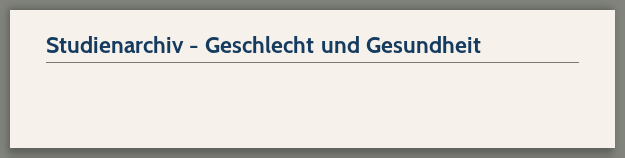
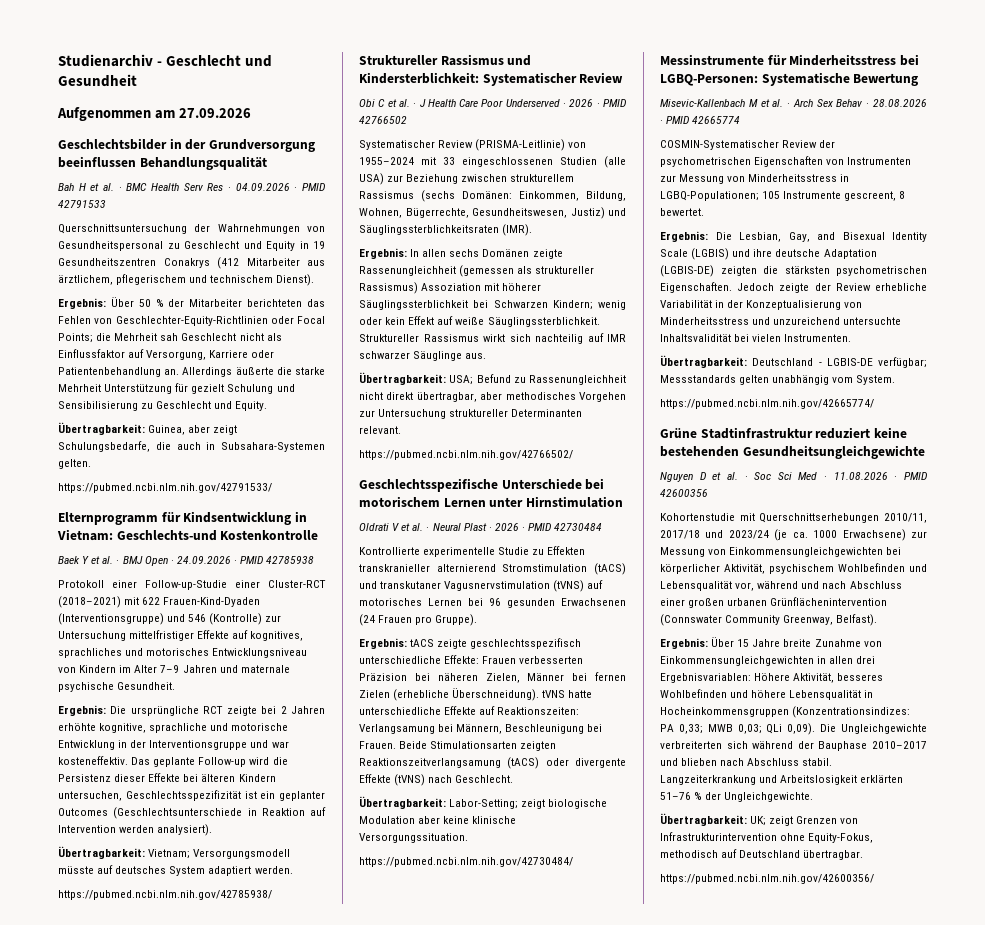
+ Aufgenommen am 27.09.2026
+ Geschlechtsbilder in der Grundversorgung beeinflussen Behandlungsqualität
+ Bah H et al. · BMC Health Serv Res · 04.09.2026 · PMID 42791533
+ Querschnittsuntersuchung der Wahrnehmungen von Gesundheitspersonal zu Geschlecht und Equity in 19 Gesundheitszentren Conakrys (412 Mitarbeiter aus ärztlichem, pflegerischem und technischem Dienst).
+ Ergebnis: Über 50 % der Mitarbeiter berichteten das Fehlen von Geschlechter-Equity-Richtlinien oder Focal Points; die Mehrheit sah Geschlecht nicht als Einflussfaktor auf Versorgung, Karriere oder Patientenbehandlung an. Allerdings äußerte die starke Mehrheit Unterstützung für gezielt Schulung und Sensibilisierung zu Geschlecht und Equity.
+ Übertragbarkeit: Guinea, aber zeigt Schulungsbedarfe, die auch in Subsahara-Systemen gelten.
+ https://pubmed.ncbi.nlm.nih.gov/42791533/
+ Elternprogramm für Kindsentwicklung in Vietnam: Geschlechts-und Kostenkontrolle
+ Baek Y et al. · BMJ Open · 24.09.2026 · PMID 42785938
+ Protokoll einer Follow-up-Studie einer Cluster-RCT (2018–2021) mit 622 Frauen-Kind-Dyaden (Interventionsgruppe) und 546 (Kontrolle) zur Untersuchung mittelfristiger Effekte auf kognitives, sprachliches und motorisches Entwicklungsniveau von Kindern im Alter 7–9 Jahren und maternale psychische Gesundheit.
+ Ergebnis: Die ursprüngliche RCT zeigte bei 2 Jahren erhöhte kognitive, sprachliche und motorische Entwicklung in der Interventionsgruppe und war kosteneffektiv. Das geplante Follow-up wird die Persistenz dieser Effekte bei älteren Kindern untersuchen, Geschlechtsspezifizität ist ein geplanter Outcomes (Geschlechtsunterschiede in Reaktion auf Intervention werden analysiert).
+ Übertragbarkeit: Vietnam; Versorgungsmodell müsste auf deutsches System adaptiert werden.
+ https://pubmed.ncbi.nlm.nih.gov/42785938/
+ Struktureller Rassismus und Kindersterblichkeit: Systematischer Review
+ Obi C et al. · J Health Care Poor Underserved · 2026 · PMID 42766502
+ Systematischer Review (PRISMA-Leitlinie) von 1955–2024 mit 33 eingeschlossenen Studien (alle USA) zur Beziehung zwischen strukturellem Rassismus (sechs Domänen: Einkommen, Bildung, Wohnen, Bügerrechte, Gesundheitswesen, Justiz) und Säuglingssterblichkeitsraten (IMR).
+ Ergebnis: In allen sechs Domänen zeigte Rassenungleichheit (gemessen als struktureller Rassismus) Assoziation mit höherer Säuglingssterblichkeit bei Schwarzen Kindern; wenig oder kein Effekt auf weiße Säuglingssterblichkeit. Struktureller Rassismus wirkt sich nachteilig auf IMR schwarzer Säuglinge aus.
+ Übertragbarkeit: USA; Befund zu Rassenungleichheit nicht direkt übertragbar, aber methodisches Vorgehen zur Untersuchung struktureller Determinanten relevant.
+ https://pubmed.ncbi.nlm.nih.gov/42766502/
+ Geschlechtsspezifische Unterschiede bei motorischem Lernen unter Hirnstimulation
+ Oldrati V et al. · Neural Plast · 2026 · PMID 42730484
+ Kontrollierte experimentelle Studie zu Effekten transkranieller alternierend Stromstimulation (tACS) und transkutaner Vagusnervstimulation (tVNS) auf motorisches Lernen bei 96 gesunden Erwachsenen (24 Frauen pro Gruppe).
+ Ergebnis: tACS zeigte geschlechtsspezifisch unterschiedliche Effekte: Frauen verbesserten Präzision bei näheren Zielen, Männer bei fernen Zielen (erhebliche Überschneidung). tVNS hatte unterschiedliche Effekte auf Reaktionszeiten: Verlangsamung bei Männern, Beschleunigung bei Frauen. Beide Stimulationsarten zeigten Reaktionszeitverlangsamung (tACS) oder divergente Effekte (tVNS) nach Geschlecht.
+ Übertragbarkeit: Labor-Setting; zeigt biologische Modulation aber keine klinische Versorgungssituation.
+ https://pubmed.ncbi.nlm.nih.gov/42730484/
+ Messinstrumente für Minderheitsstress bei LGBQ-Personen: Systematische Bewertung
+ Misevic-Kallenbach M et al. · Arch Sex Behav · 28.08.2026 · PMID 42665774
+ COSMIN-Systematischer Review der psychometrischen Eigenschaften von Instrumenten zur Messung von Minderheitsstress in LGBQ-Populationen; 105 Instrumente gescreent, 8 bewertet.
+ Ergebnis: Die Lesbian, Gay, and Bisexual Identity Scale (LGBIS) und ihre deutsche Adaptation (LGBIS-DE) zeigten die stärksten psychometrischen Eigenschaften. Jedoch zeigte der Review erhebliche Variabilität in der Konzeptualisierung von Minderheitsstress und unzureichend untersuchte Inhaltsvalidität bei vielen Instrumenten.
+ Übertragbarkeit: Deutschland - LGBIS-DE verfügbar; Messstandards gelten unabhängig vom System.
+ https://pubmed.ncbi.nlm.nih.gov/42665774/
+ Grüne Stadtinfrastruktur reduziert keine bestehenden Gesundheitsungleichgewichte
+ Nguyen D et al. · Soc Sci Med · 11.08.2026 · PMID 42600356
+ Kohortenstudie mit Querschnittserhebungen 2010/11, 2017/18 und 2023/24 (je ca. 1000 Erwachsene) zur Messung von Einkommensungleichgewichten bei körperlicher Aktivität, psychischem Wohlbefinden und Lebensqualität vor, während und nach Abschluss einer großen urbanen Grünflächenintervention (Connswater Community Greenway, Belfast).
+ Ergebnis: Über 15 Jahre breite Zunahme von Einkommensungleichgewichten in allen drei Ergebnisvariablen: Höhere Aktivität, besseres Wohlbefinden und höhere Lebensqualität in Hocheinkommensgruppen (Konzentrationsindizes: PA 0,33; MWB 0,03; QLi 0,09). Die Ungleichgewichte verbreiterten sich während der Bauphase 2010–2017 und blieben nach Abschluss stabil. Langzeiterkrankung und Arbeitslosigkeit erklärten 51–76 % der Ungleichgewichte.
+ Übertragbarkeit: UK; zeigt Grenzen von Infrastrukturintervention ohne Equity-Fokus, methodisch auf Deutschland übertragbar.
+ https://pubmed.ncbi.nlm.nih.gov/42600356/

